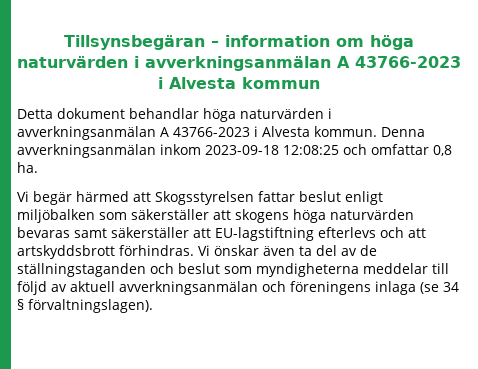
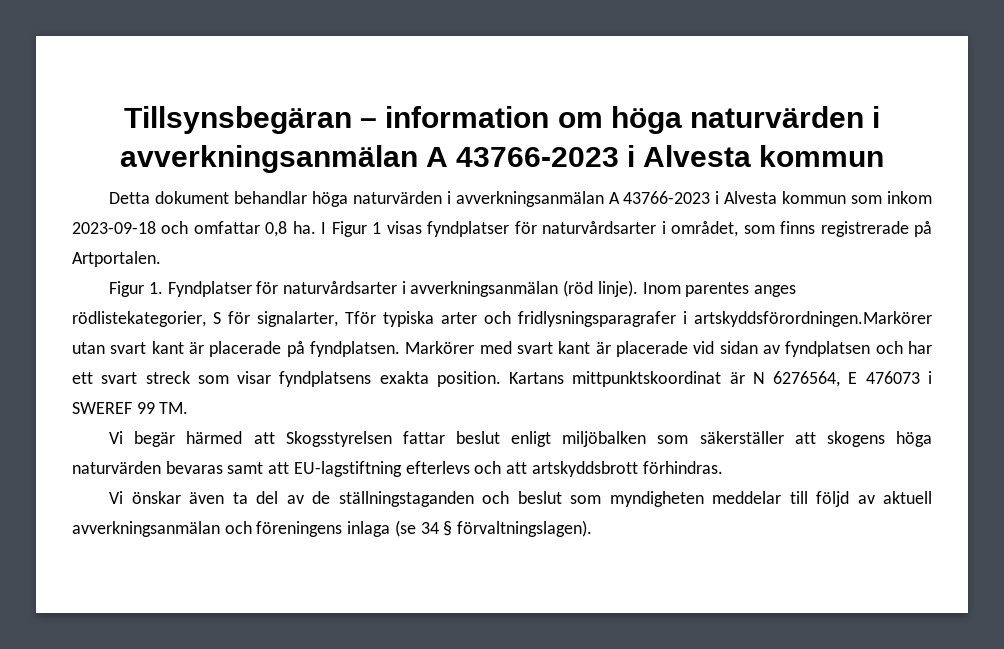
- Detta dokument behandlar höga naturvärden i avverkningsanmälan A 43766-2023 i Alvesta kommun. Denna avverkningsanmälan inkom 2023-09-18 12:08:25 och omfattar 0,8 ha.
+ Detta dokument behandlar höga naturvärden i avverkningsanmälan A 43766-2023 i Alvesta kommun som inkom 2023-09-18 och omfattar 0,8 ha. I Figur 1 visas fyndplatser för naturvårdsarter i området, som finns registrerade på Artportalen.
+ Figur 1. Fyndplatser för naturvårdsarter i avverkningsanmälan (röd linje). Inom parentes anges rödlistekategorier, S för signalarter, Tför typiska arter och fridlysningsparagrafer i artskyddsförordningen.Markörer utan svart kant är placerade på fyndplatsen. Markörer med svart kant är placerade vid sidan av fyndplatsen och har ett svart streck som visar fyndplatsens exakta position. Kartans mittpunktskoordinat är N 6276564, E 476073 i SWEREF 99 TM.
- Vi begär härmed att Skogsstyrelsen fattar beslut enligt miljöbalken som säkerställer att skogens höga naturvärden bevaras samt säkerställer att EU-lagstiftning efterlevs och att artskyddsbrott förhindras. Vi önskar även ta del av de ställningstaganden och beslut som myndigheterna meddelar till följd av aktuell avverkningsanmälan och föreningens inlaga (se 34 § förvaltningslagen).
+ Vi begär härmed att Skogsstyrelsen fattar beslut enligt miljöbalken som säkerställer att skogens höga naturvärden bevaras samt att EU-lagstiftning efterlevs och att artskyddsbrott förhindras.
+ Vi önskar även ta del av de ställningstaganden och beslut som myndigheten meddelar till följd av aktuell avverkningsanmälan och föreningens inlaga (se 34 § förvaltningslagen).

